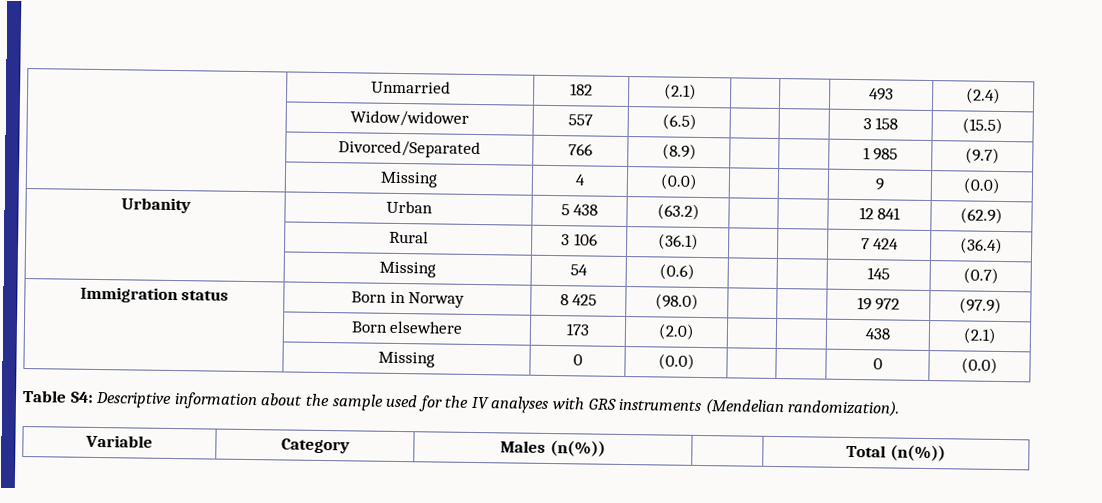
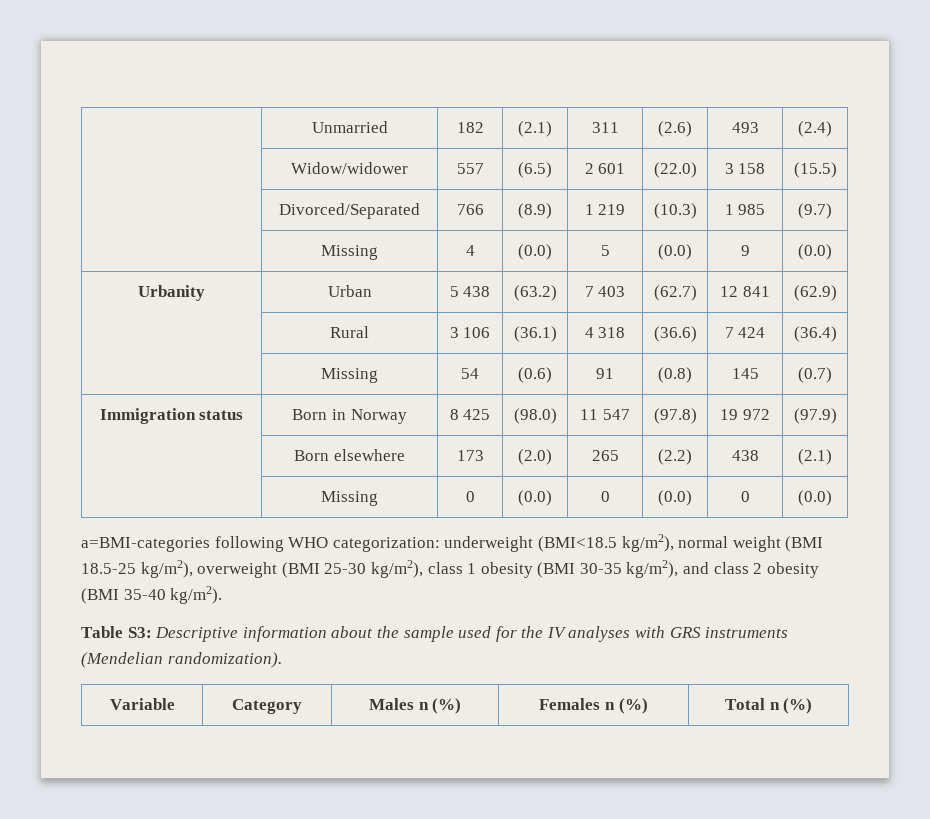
- | Unmarried | 182 | (2.1) | | | 493 | (2.4)
+ | Unmarried | 182 | (2.1) | 311 | (2.6) | 493 | (2.4)
- | Widow/widower | 557 | (6.5) | | | 3 158 | (15.5)
+ | Widow/widower | 557 | (6.5) | 2 601 | (22.0) | 3 158 | (15.5)
- | Divorced/Separated | 766 | (8.9) | | | 1 985 | (9.7)
+ | Divorced/Separated | 766 | (8.9) | 1 219 | (10.3) | 1 985 | (9.7)
- | Missing | 4 | (0.0) | | | 9 | (0.0)
+ | Missing | 4 | (0.0) | 5 | (0.0) | 9 | (0.0)
- Urbanity | Urban | 5 438 | (63.2) | | | 12 841 | (62.9)
+ Urbanity | Urban | 5 438 | (63.2) | 7 403 | (62.7) | 12 841 | (62.9)
- | Rural | 3 106 | (36.1) | | | 7 424 | (36.4)
+ | Rural | 3 106 | (36.1) | 4 318 | (36.6) | 7 424 | (36.4)
- | Missing | 54 | (0.6) | | | 145 | (0.7)
+ | Missing | 54 | (0.6) | 91 | (0.8) | 145 | (0.7)
- Immigration status | Born in Norway | 8 425 | (98.0) | | | 19 972 | (97.9)
+ Immigration status | Born in Norway | 8 425 | (98.0) | 11 547 | (97.8) | 19 972 | (97.9)
- | Born elsewhere | 173 | (2.0) | | | 438 | (2.1)
+ | Born elsewhere | 173 | (2.0) | 265 | (2.2) | 438 | (2.1)
- | Missing | 0 | (0.0) | | | 0 | (0.0)
+ | Missing | 0 | (0.0) | 0 | (0.0) | 0 | (0.0)
+ a=BMI-categories following WHO categorization: underweight (BMI<18.5 kg/m2), normal weight (BMI 18.5-25 kg/m2), overweight (BMI 25-30 kg/m2), class 1 obesity (BMI 30-35 kg/m2), and class 2 obesity (BMI 35-40 kg/m2).
- Table S4: Descriptive information about the sample used for the IV analyses with GRS instruments (Mendelian randomization).
+ Table S3: Descriptive information about the sample used for the IV analyses with GRS instruments (Mendelian randomization).
- Variable | Category | Males (n(%)) | | Total (n(%))
+ Variable | Category | Males n (%) | Females n (%) | Total n (%)

